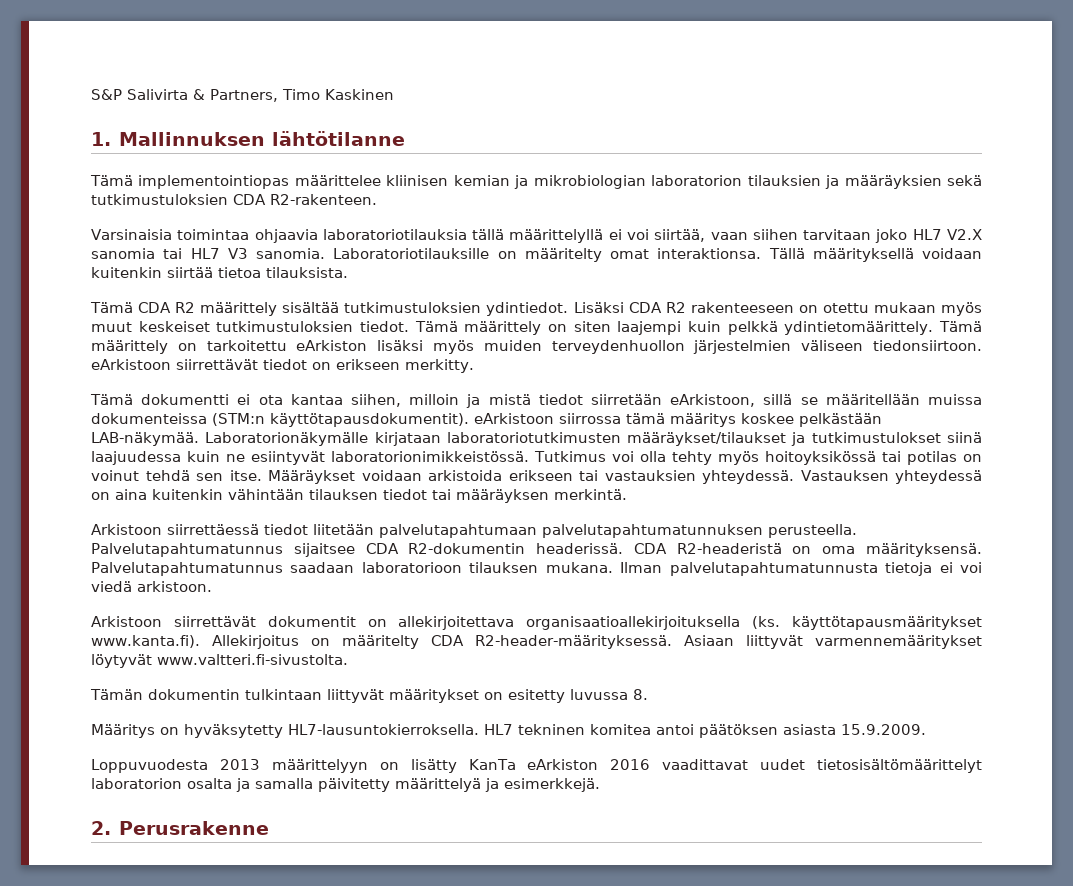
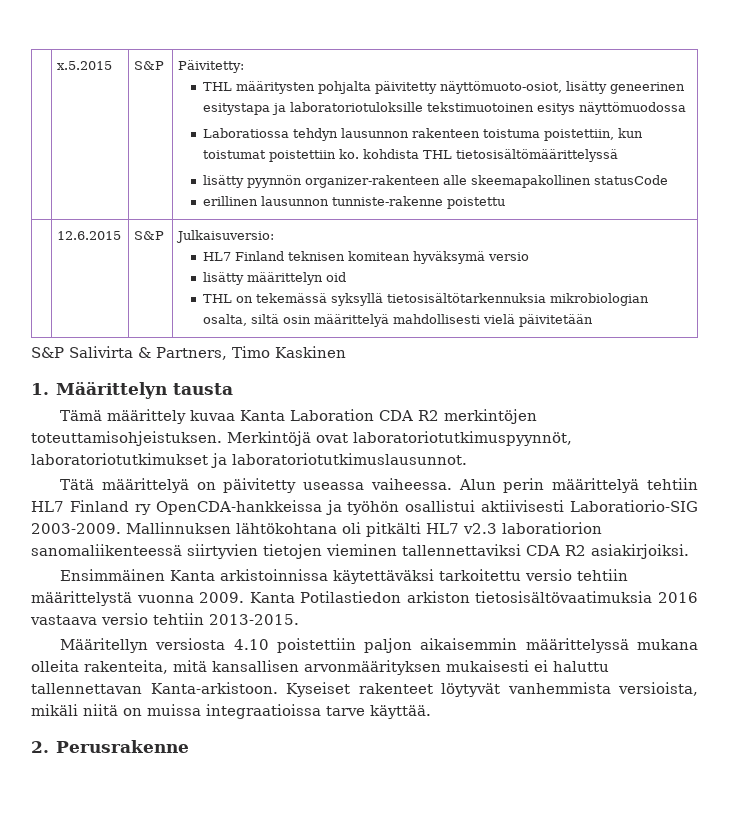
+ | x.5.2015 | S&P | Päivitetty:
+ THL määritysten pohjalta päivitetty näyttömuoto-osiot, lisätty geneerinen esitystapa ja laboratoriotuloksille tekstimuotoinen esitys näyttömuodossa
+ Laboratiossa tehdyn lausunnon rakenteen toistuma poistettiin, kun toistumat poistettiin ko. kohdista THL tietosisältömäärittelyssä
+ lisätty pyynnön organizer-rakenteen alle skeemapakollinen statusCode
+ erillinen lausunnon tunniste-rakenne poistettu
+ | 12.6.2015 | S&P | Julkaisuversio:
+ HL7 Finland teknisen komitean hyväksymä versio
+ lisätty määrittelyn oid
+ THL on tekemässä syksyllä tietosisältötarkennuksia mikrobiologian osalta, siltä osin määrittelyä mahdollisesti vielä päivitetään
- 1. Mallinnuksen lähtötilanne
- Tämä implementointiopas määrittelee kliinisen kemian ja mikrobiologian laboratorion tilauksien ja määräyksien sekä tutkimustuloksien CDA R2-rakenteen.
- Varsinaisia toimintaa ohjaavia laboratoriotilauksia tällä määrittelyllä ei voi siirtää, vaan siihen tarvitaan joko HL7 V2.X sanomia tai HL7 V3 sanomia. Laboratoriotilauksille on määritelty omat interaktionsa. Tällä määrityksellä voidaan kuitenkin siirtää tietoa tilauksista.
- Tämä CDA R2 määrittely sisältää tutkimustuloksien ydintiedot. Lisäksi CDA R2 rakenteeseen on otettu mukaan myös muut keskeiset tutkimustuloksien tiedot. Tämä määrittely on siten laajempi kuin pelkkä ydintietomäärittely. Tämä määrittely on tarkoitettu eArkiston lisäksi myös muiden terveydenhuollon järjestelmien väliseen tiedonsiirtoon. eArkistoon siirrettävät tiedot on erikseen merkitty.
- Tämä dokumentti ei ota kantaa siihen, milloin ja mistä tiedot siirretään eArkistoon, sillä se määritellään muissa dokumenteissa (STM:n käyttötapausdokumentit). eArkistoon siirrossa tämä määritys koskee pelkästään LAB-näkymää. Laboratorionäkymälle kirjataan laboratoriotutkimusten määräykset/tilaukset ja tutkimustulokset siinä laajuudessa kuin ne esiintyvät laboratorionimikkeistössä. Tutkimus voi olla tehty myös hoitoyksikössä tai potilas on voinut tehdä sen itse. Määräykset voidaan arkistoida erikseen tai vastauksien yhteydessä. Vastauksen yhteydessä on aina kuitenkin vähintään tilauksen tiedot tai määräyksen merkintä.
- Arkistoon siirrettäessä tiedot liitetään palvelutapahtumaan palvelutapahtumatunnuksen perusteella. Palvelutapahtumatunnus sijaitsee CDA R2-dokumentin headerissä. CDA R2-headeristä on oma määrityksensä. Palvelutapahtumatunnus saadaan laboratorioon tilauksen mukana. Ilman palvelutapahtumatunnusta tietoja ei voi viedä arkistoon.
- Arkistoon siirrettävät dokumentit on allekirjoitettava organisaatioallekirjoituksella (ks. käyttötapausmääritykset www.kanta.fi). Allekirjoitus on määritelty CDA R2-header-määrityksessä. Asiaan liittyvät varmennemääritykset löytyvät www.valtteri.fi-sivustolta.
- Tämän dokumentin tulkintaan liittyvät määritykset on esitetty luvussa 8.
- Määritys on hyväksytetty HL7-lausuntokierroksella. HL7 tekninen komitea antoi päätöksen asiasta 15.9.2009.
- Loppuvuodesta 2013 määrittelyyn on lisätty KanTa eArkiston 2016 vaadittavat uudet tietosisältömäärittelyt laboratorion osalta ja samalla päivitetty määrittelyä ja esimerkkejä.
+ 1. Määrittelyn tausta
+ Tämä määrittely kuvaa Kanta Laboration CDA R2 merkintöjen toteuttamisohjeistuksen. Merkintöjä ovat laboratoriotutkimuspyynnöt, laboratoriotutkimukset ja laboratoriotutkimuslausunnot.
+ Tätä määrittelyä on päivitetty useassa vaiheessa. Alun perin määrittelyä tehtiin HL7 Finland ry OpenCDA-hankkeissa ja työhön osallistui aktiivisesti Laboratiorio-SIG 2003-2009. Mallinnuksen lähtökohtana oli pitkälti HL7 v2.3 laboratiorion sanomaliikenteessä siirtyvien tietojen vieminen tallennettaviksi CDA R2 asiakirjoiksi.
+ Ensimmäinen Kanta arkistoinnissa käytettäväksi tarkoitettu versio tehtiin määrittelystä vuonna 2009. Kanta Potilastiedon arkiston tietosisältövaatimuksia 2016 vastaava versio tehtiin 2013-2015.
+ Määritellyn versiosta 4.10 poistettiin paljon aikaisemmin määrittelyssä mukana olleita rakenteita, mitä kansallisen arvonmäärityksen mukaisesti ei haluttu tallennettavan Kanta-arkistoon. Kyseiset rakenteet löytyvät vanhemmista versioista, mikäli niitä on muissa integraatioissa tarve käyttää.

